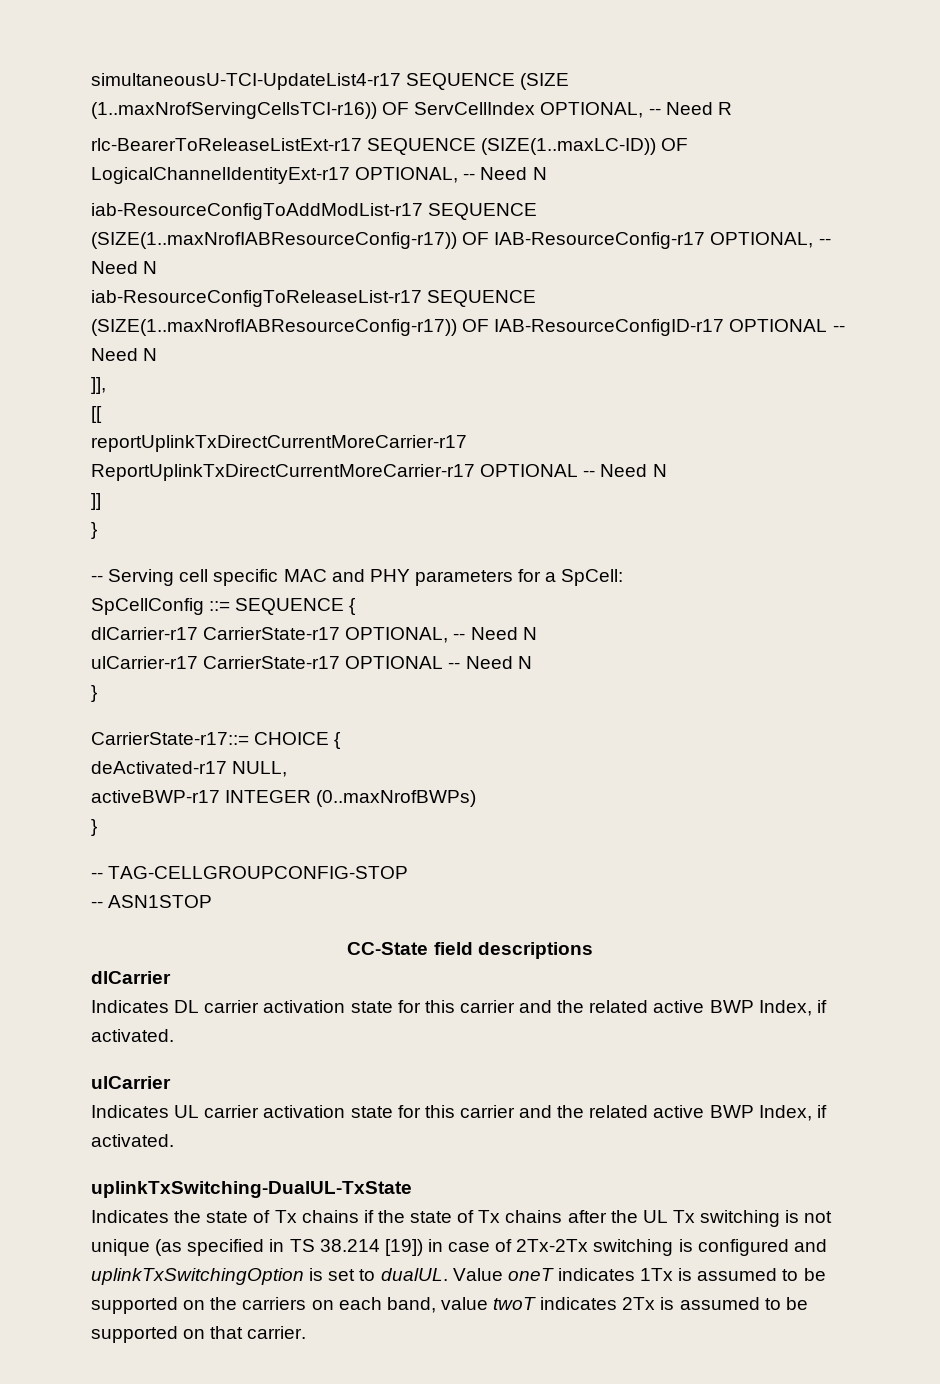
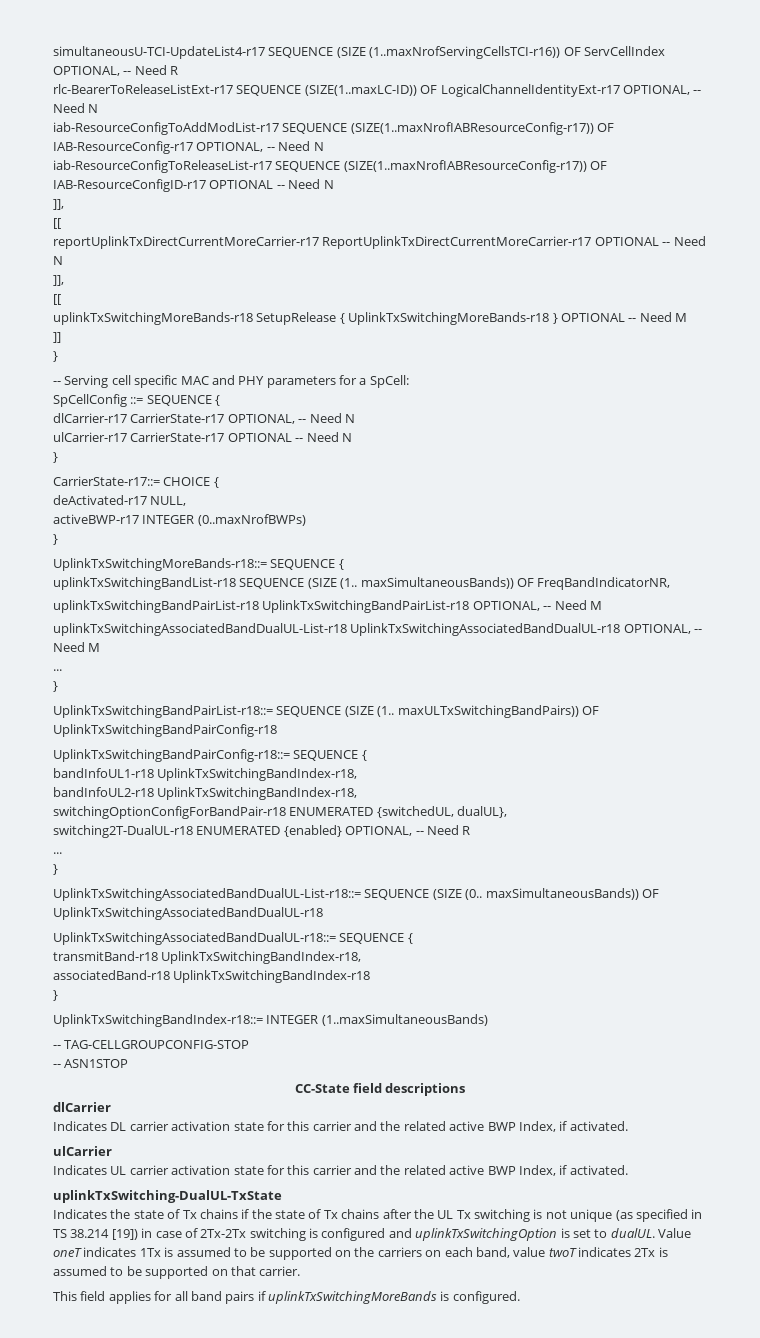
  reportUplinkTxDirectCurrentMoreCarrier-r17 ReportUplinkTxDirectCurrentMoreCarrier-r17 OPTIONAL -- Need N
+ ]],
+ [[
+ uplinkTxSwitchingMoreBands-r18 SetupRelease { UplinkTxSwitchingMoreBands-r18 } OPTIONAL -- Need M
+ UplinkTxSwitchingMoreBands-r18::= SEQUENCE {
+ uplinkTxSwitchingBandList-r18 SEQUENCE (SIZE (1.. maxSimultaneousBands)) OF FreqBandIndicatorNR,
+ uplinkTxSwitchingBandPairList-r18 UplinkTxSwitchingBandPairList-r18 OPTIONAL, -- Need M
+ uplinkTxSwitchingAssociatedBandDualUL-List-r18 UplinkTxSwitchingAssociatedBandDualUL-r18 OPTIONAL, -- Need M
+ ...
+ }
+ UplinkTxSwitchingBandPairList-r18::= SEQUENCE (SIZE (1.. maxULTxSwitchingBandPairs)) OF UplinkTxSwitchingBandPairConfig-r18
+ UplinkTxSwitchingBandPairConfig-r18::= SEQUENCE {
+ bandInfoUL1-r18 UplinkTxSwitchingBandIndex-r18,
+ bandInfoUL2-r18 UplinkTxSwitchingBandIndex-r18,
+ switchingOptionConfigForBandPair-r18 ENUMERATED {switchedUL, dualUL},
+ switching2T-DualUL-r18 ENUMERATED {enabled} OPTIONAL, -- Need R
+ ...
+ }
+ UplinkTxSwitchingAssociatedBandDualUL-List-r18::= SEQUENCE (SIZE (0.. maxSimultaneousBands)) OF UplinkTxSwitchingAssociatedBandDualUL-r18
+ UplinkTxSwitchingAssociatedBandDualUL-r18::= SEQUENCE {
+ transmitBand-r18 UplinkTxSwitchingBandIndex-r18,
+ associatedBand-r18 UplinkTxSwitchingBandIndex-r18
+ }
+ UplinkTxSwitchingBandIndex-r18::= INTEGER (1..maxSimultaneousBands)
+ This field applies for all band pairs if uplinkTxSwitchingMoreBands is configured.

